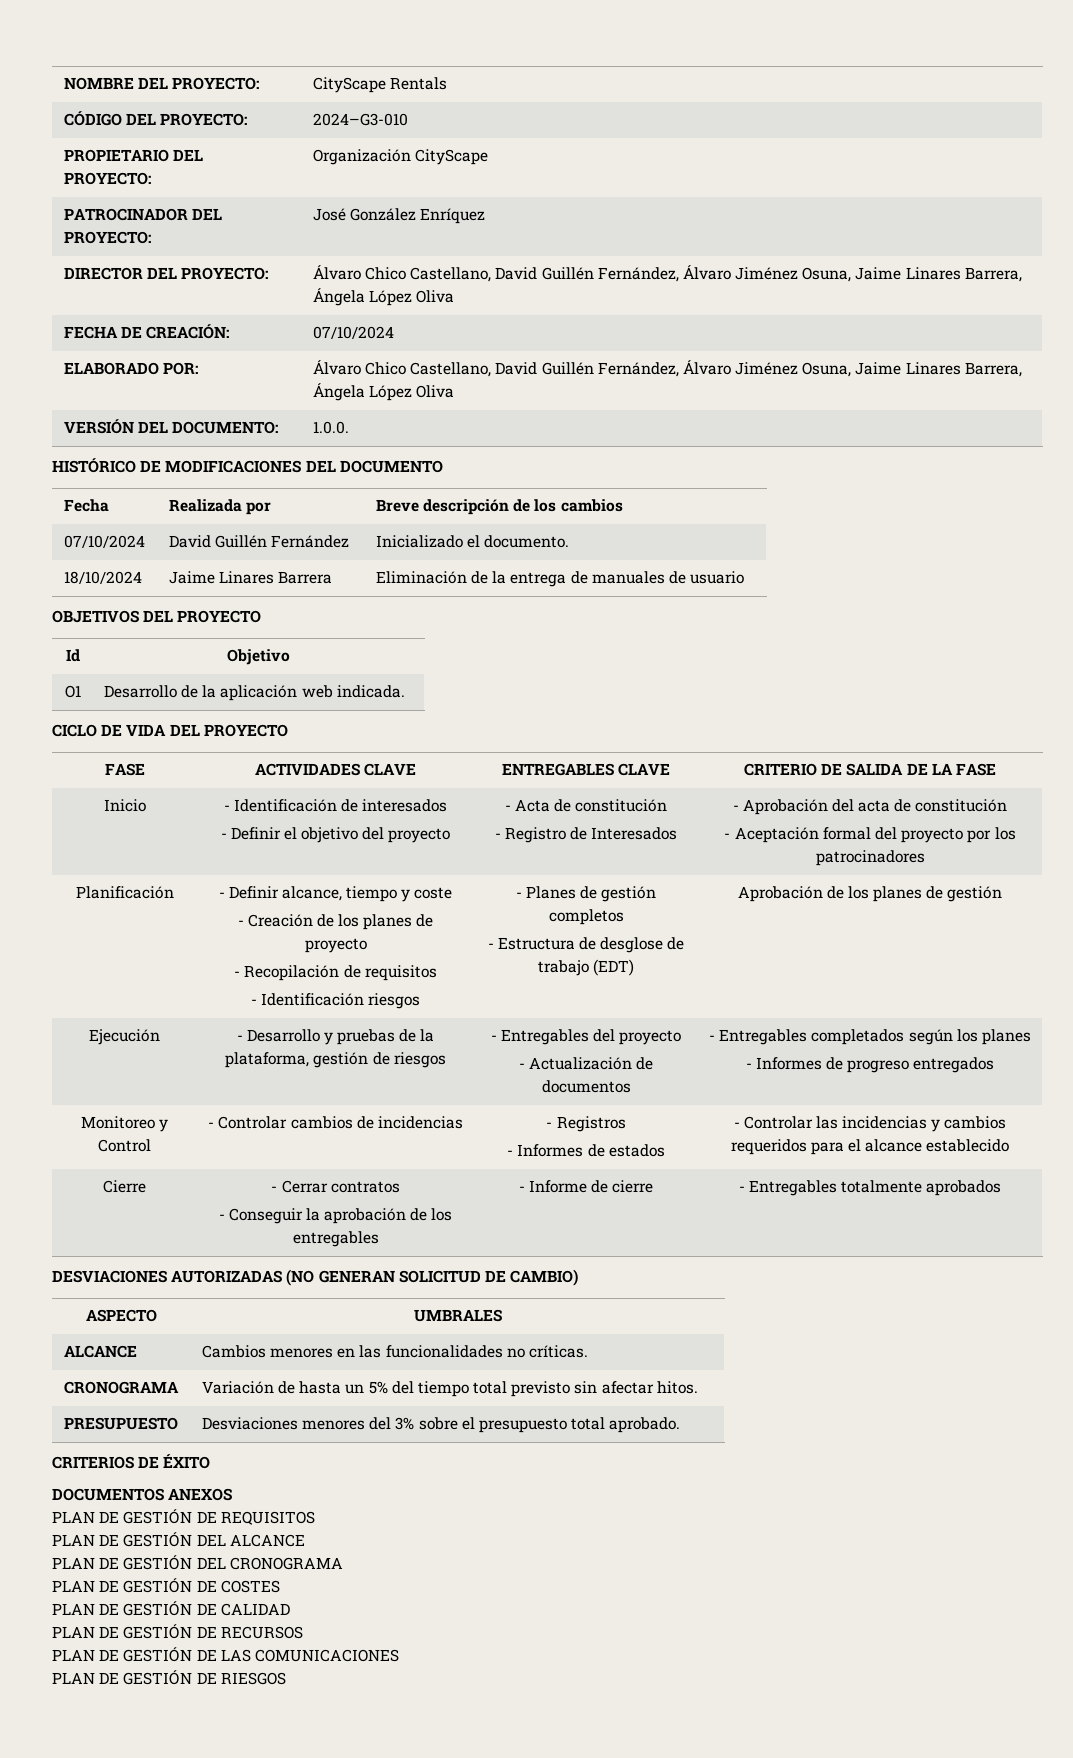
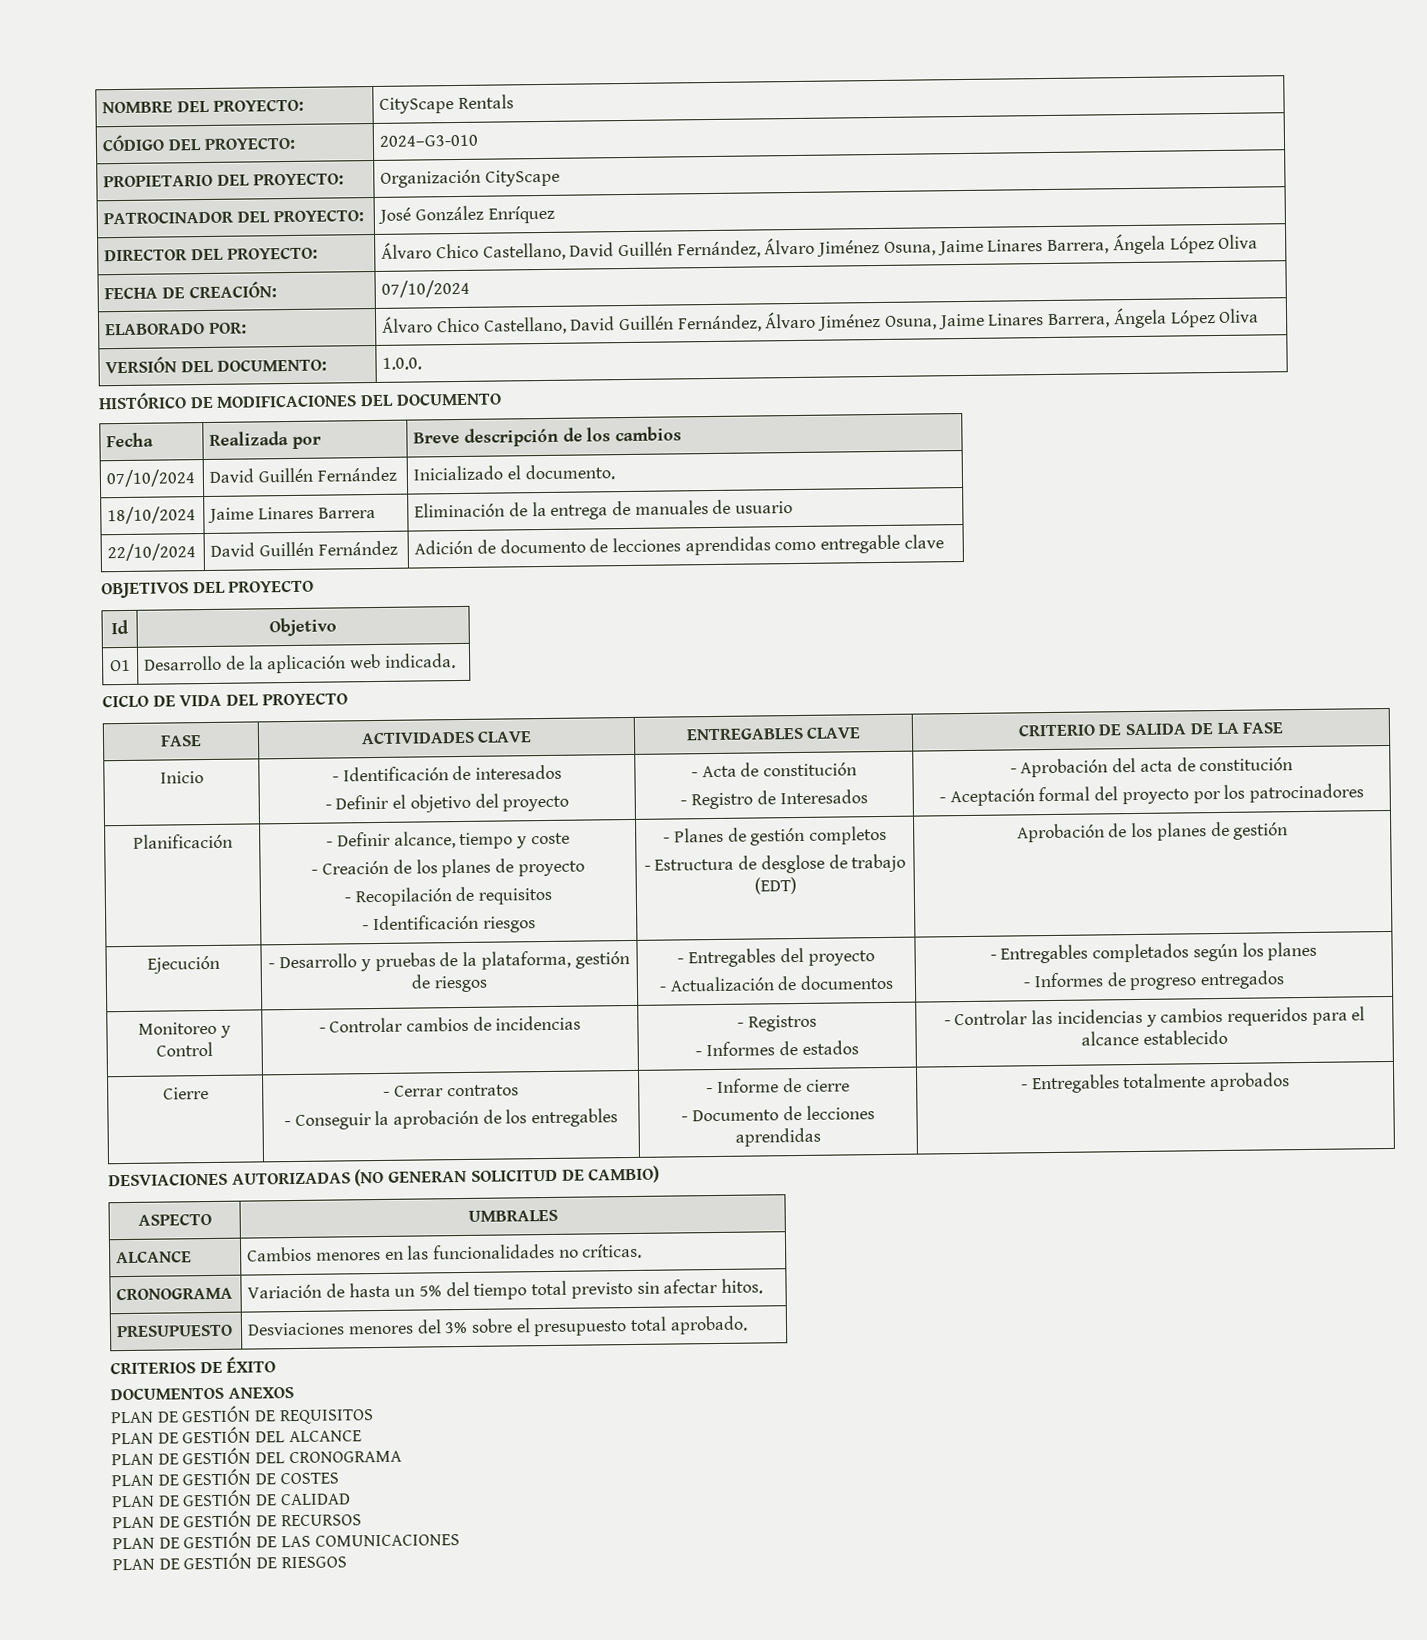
+ 22/10/2024 | David Guillén Fernández | Adición de documento de lecciones aprendidas como entregable clave
  Cierre | - Cerrar contratos
- - Conseguir la aprobación de los entregables | - Informe de cierre | - Entregables totalmente aprobados
+ - Conseguir la aprobación de los entregables | - Informe de cierre
+ - Documento de lecciones aprendidas | - Entregables totalmente aprobados

